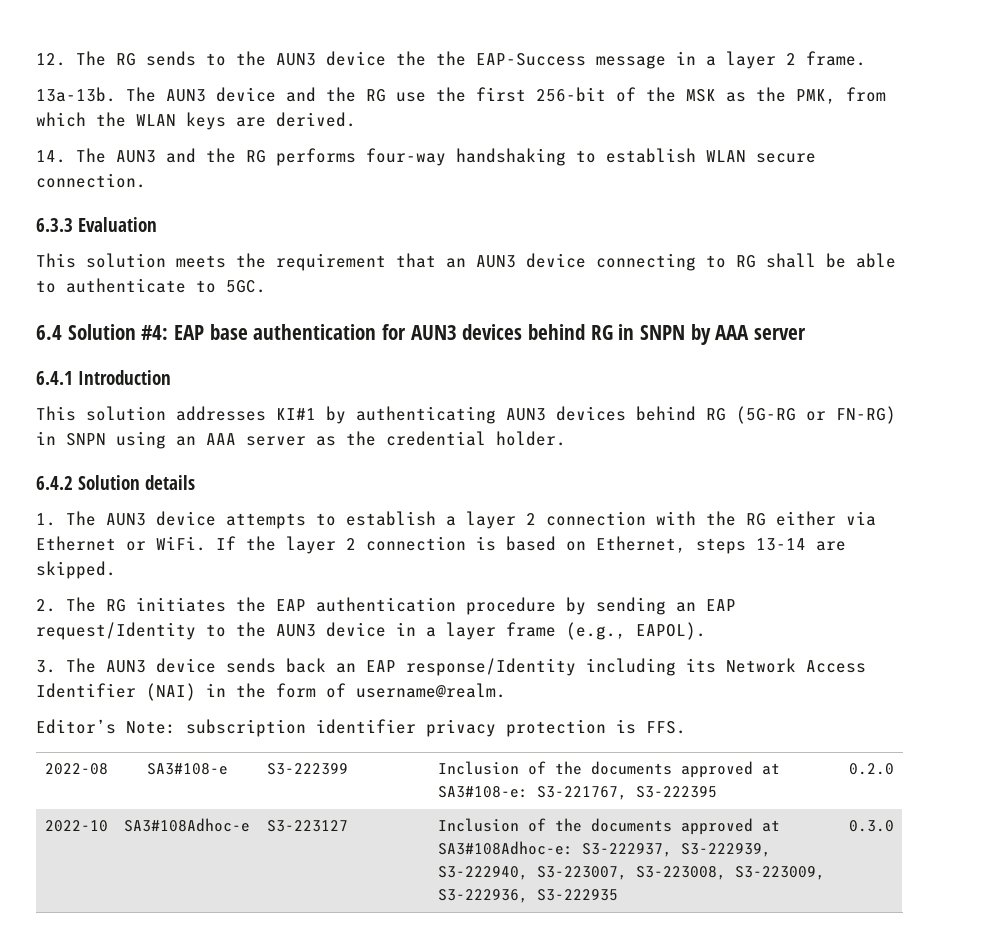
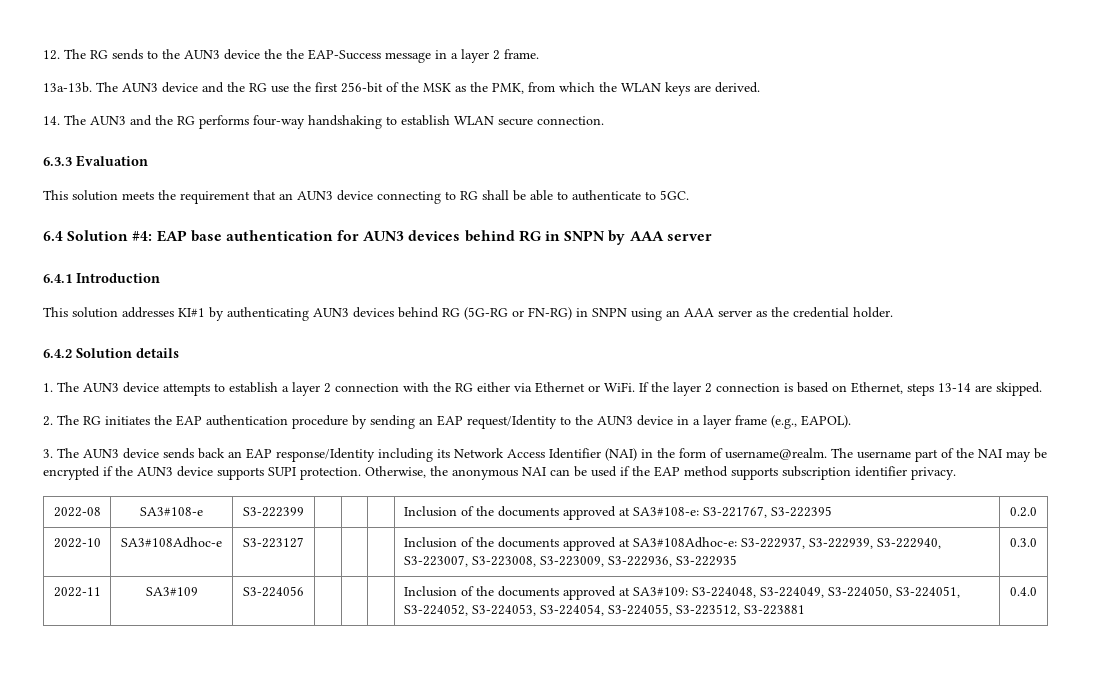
- 3. The AUN3 device sends back an EAP response/Identity including its Network Access Identifier (NAI) in the form of username@realm.
- Editor’s Note: subscription identifier privacy protection is FFS.
+ 3. The AUN3 device sends back an EAP response/Identity including its Network Access Identifier (NAI) in the form of username@realm. The username part of the NAI may be encrypted if the AUN3 device supports SUPI protection. Otherwise, the anonymous NAI can be used if the EAP method supports subscription identifier privacy.
+ 2022-11 | SA3#109 | S3-224056 | | | | Inclusion of the documents approved at SA3#109: S3-224048, S3-224049, S3-224050, S3-224051, S3-224052, S3-224053, S3-224054, S3-224055, S3‑223512, S3‑223881 | 0.4.0

